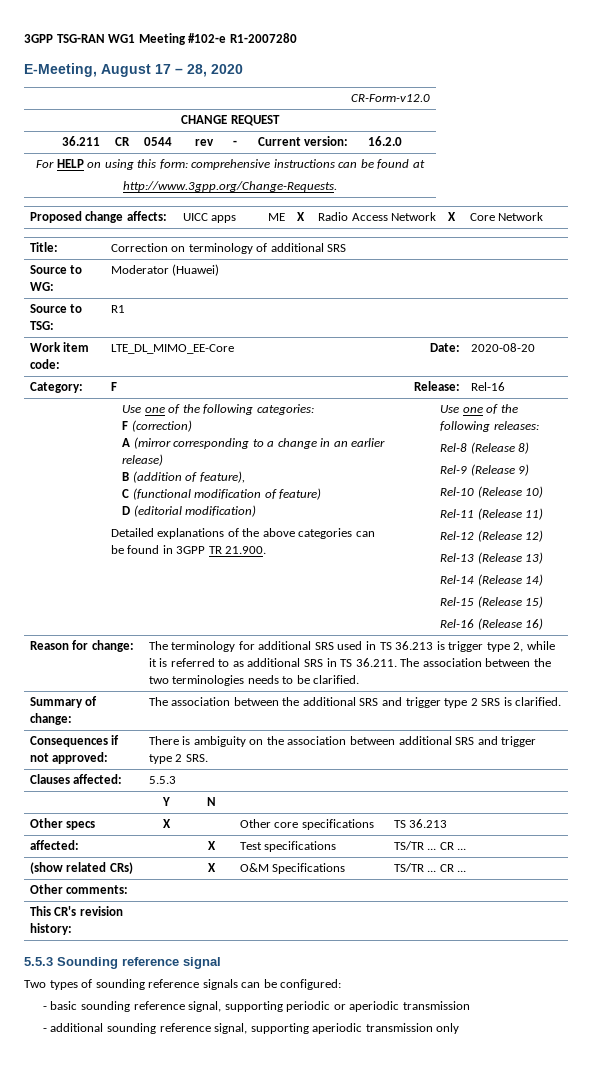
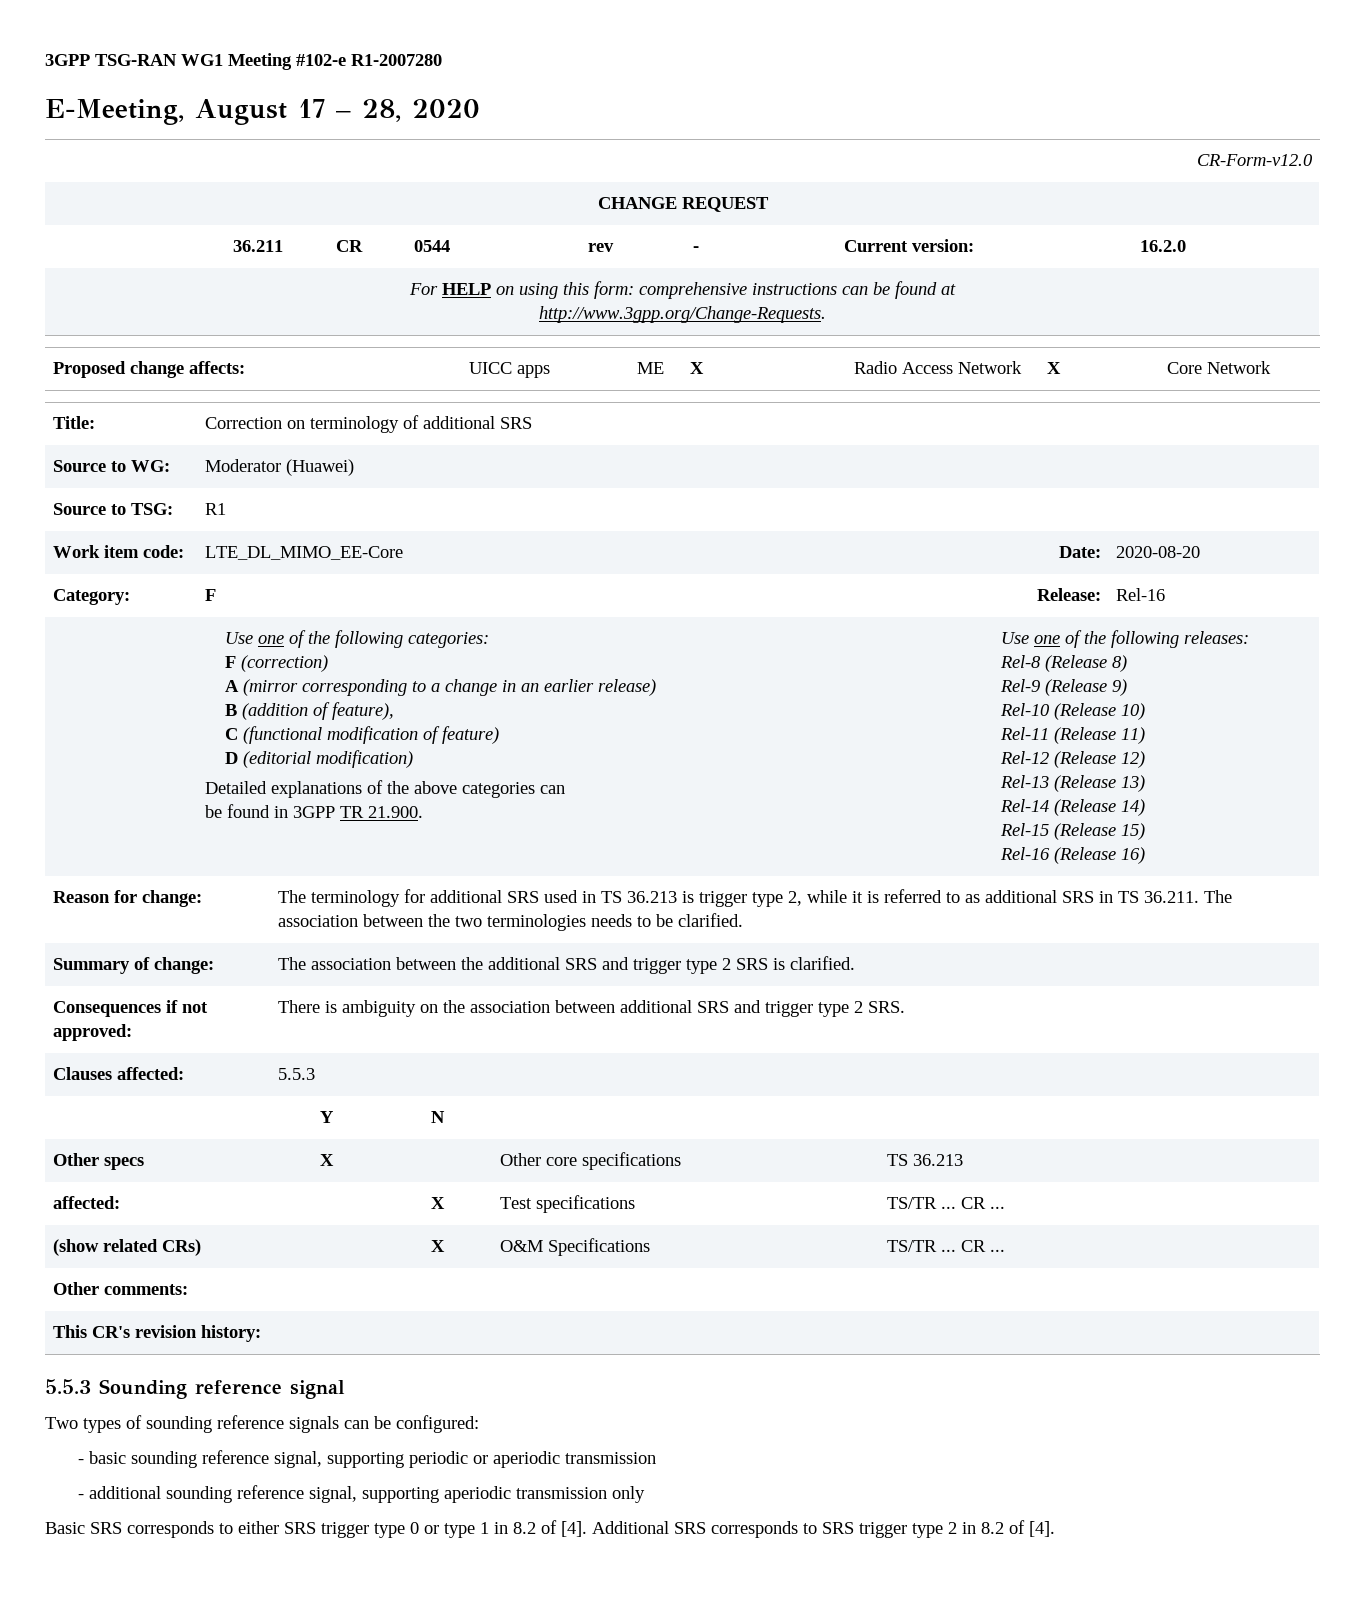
+ Basic SRS corresponds to either SRS trigger type 0 or type 1 in 8.2 of [4]. Additional SRS corresponds to SRS trigger type 2 in 8.2 of [4].

